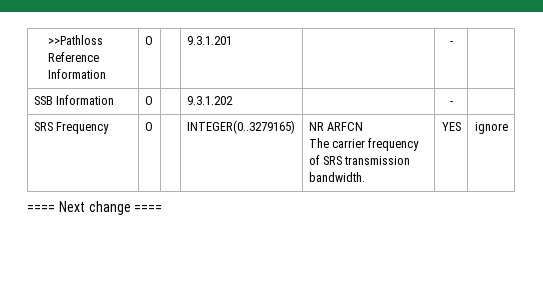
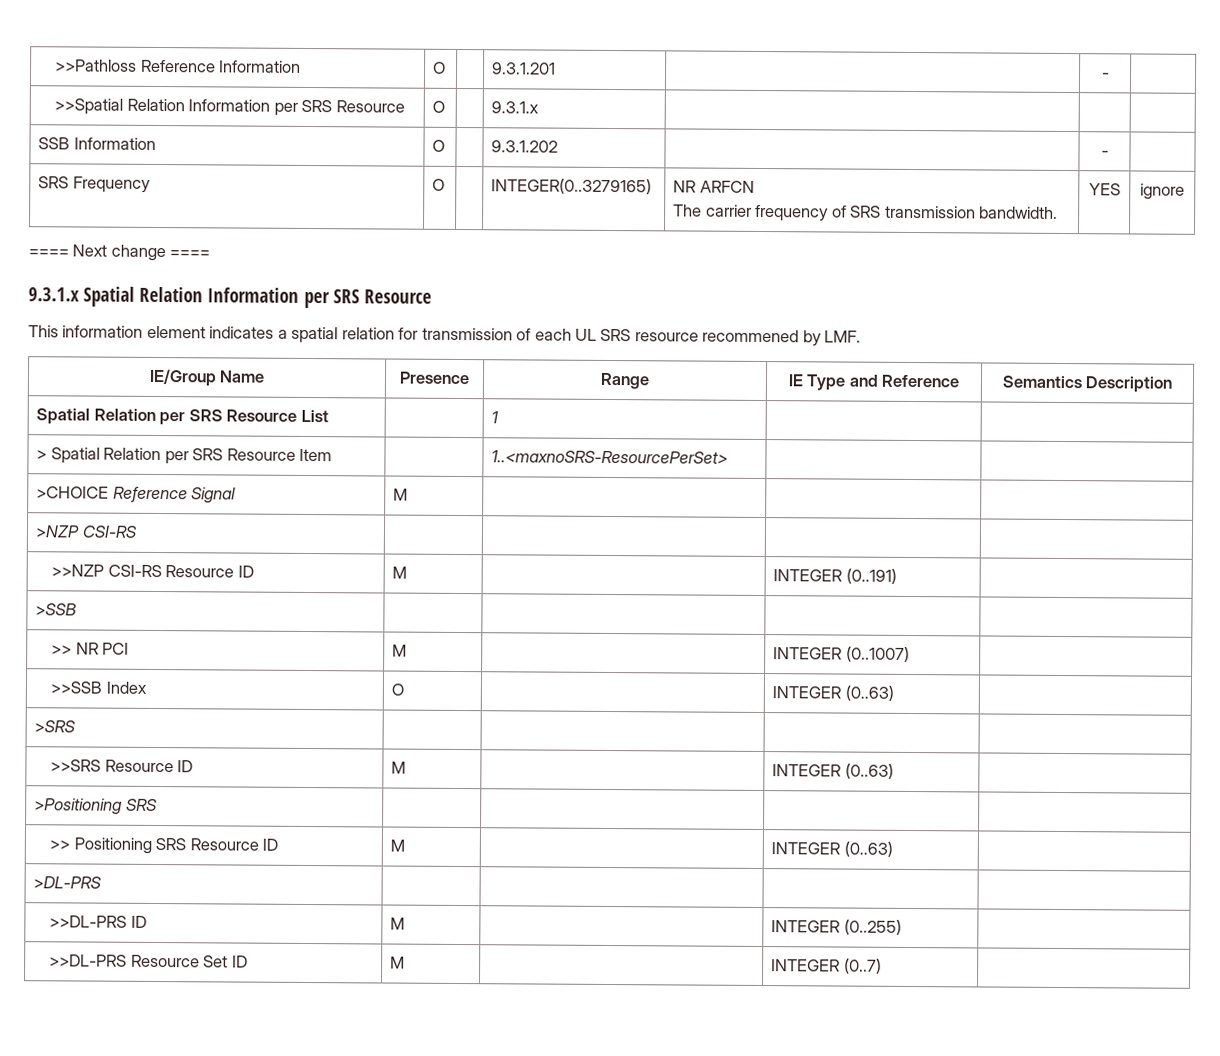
+ >>Spatial Relation Information per SRS Resource | O | | 9.3.1.x | | |
+ 9.3.1.x Spatial Relation Information per SRS Resource
+ This information element indicates a spatial relation for transmission of each UL SRS resource recommened by LMF.
+ IE/Group Name | Presence | Range | IE Type and Reference | Semantics Description
+ Spatial Relation per SRS Resource List | | 1 | |
+ > Spatial Relation per SRS Resource Item | | 1..<maxnoSRS-ResourcePerSet> | |
+ >CHOICE Reference Signal | M | | |
+ >NZP CSI-RS | | | |
+ >>NZP CSI-RS Resource ID | M | | INTEGER (0..191) |
+ >SSB | | | |
+ >> NR PCI | M | | INTEGER (0..1007) |
+ >>SSB Index | O | | INTEGER (0..63) |
+ >SRS | | | |
+ >>SRS Resource ID | M | | INTEGER (0..63) |
+ >Positioning SRS | | | |
+ >> Positioning SRS Resource ID | M | | INTEGER (0..63) |
+ >DL-PRS | | | |
+ >>DL-PRS ID | M | | INTEGER (0..255) |
+ >>DL-PRS Resource Set ID | M | | INTEGER (0..7) |

